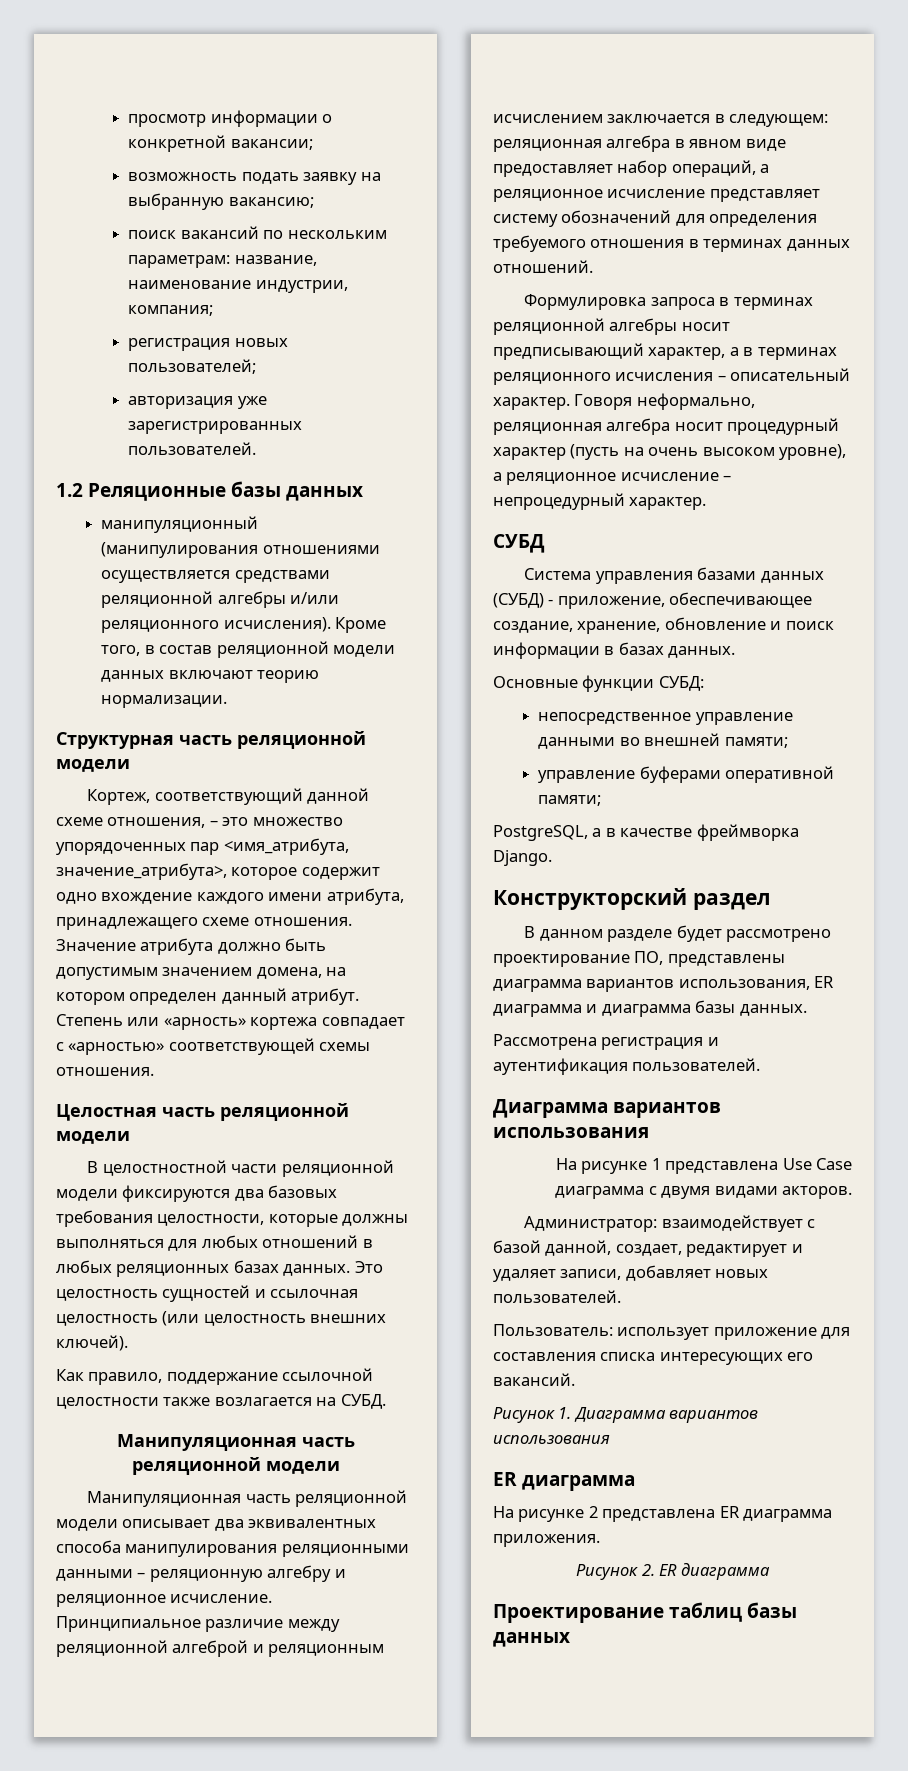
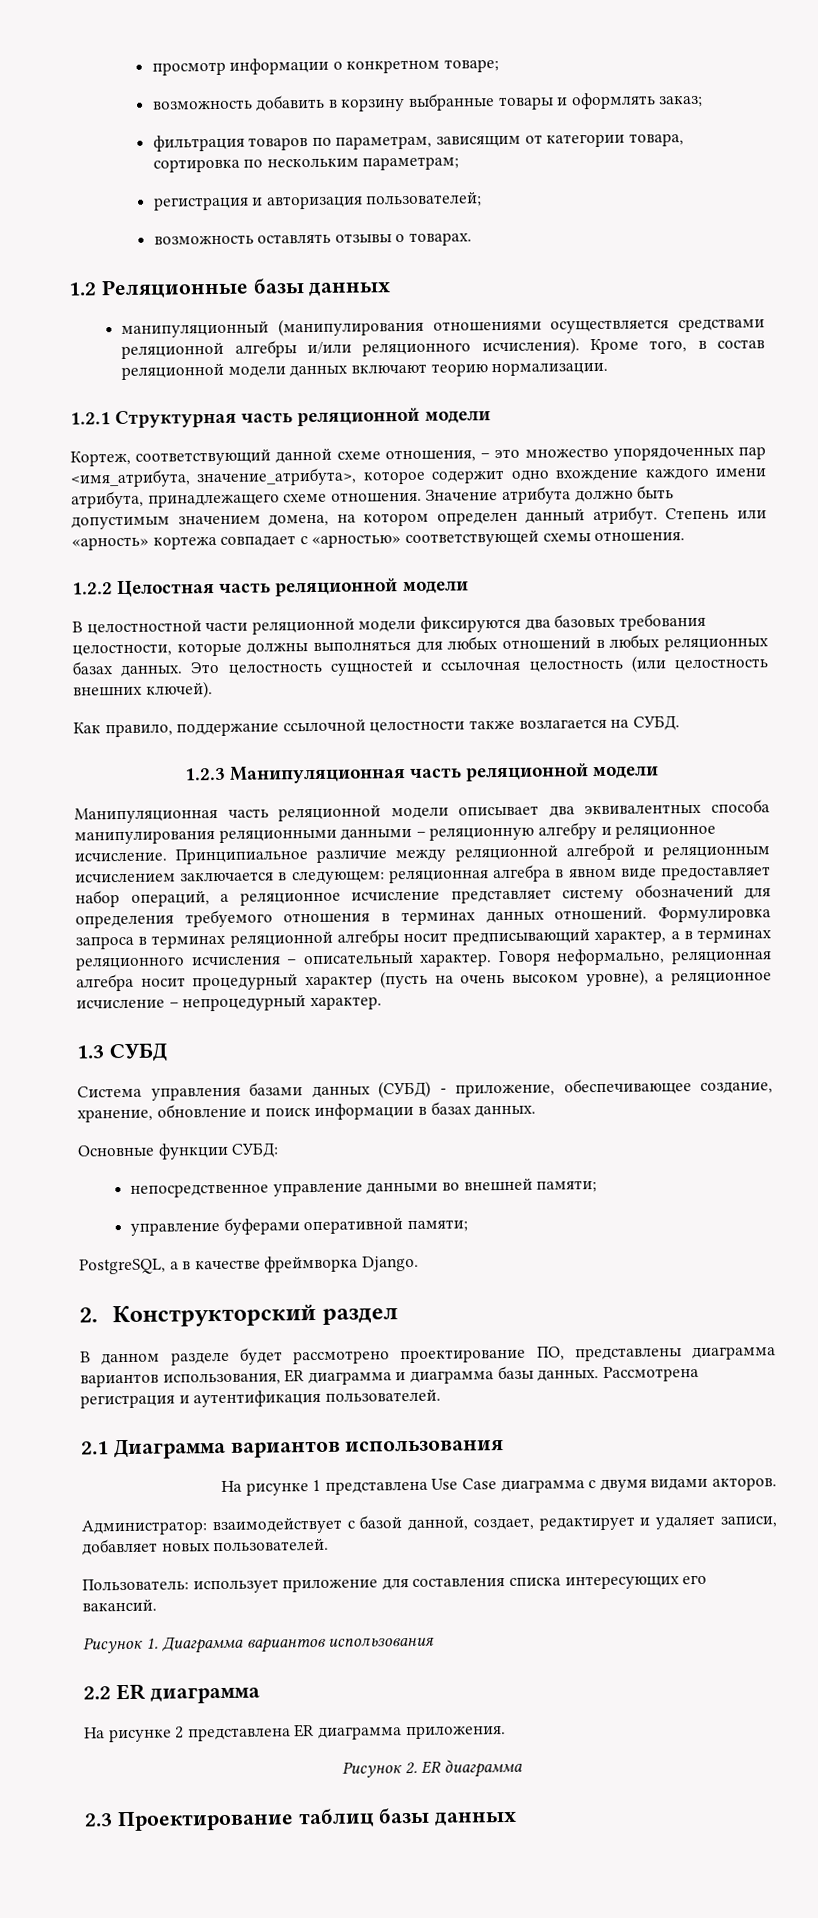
- просмотр информации о конкретной вакансии;
- возможность подать заявку на выбранную вакансию;
- поиск вакансий по нескольким параметрам: название, наименование индустрии, компания;
- регистрация новых пользователей;
+ просмотр информации о конкретном товаре;
+ возможность добавить в корзину выбранные товары и оформлять заказ;
+ фильтрация товаров по параметрам, зависящим от категории товара, сортировка по нескольким параметрам;
+ регистрация и авторизация пользователей;
- авторизация уже зарегистрированных пользователей.
+ возможность оставлять отзывы о товарах.
- Структурная часть реляционной модели
+ 1.2.1 Структурная часть реляционной модели
- Целостная часть реляционной модели
+ 1.2.2 Целостная часть реляционной модели
  Как правило, поддержание ссылочной целостности также возлагается на СУБД.
- Манипуляционная часть реляционной модели
+ 1.2.3 Манипуляционная часть реляционной модели
- Принципиальное различие между реляционной алгеброй и реляционным исчислением заключается в следующем: реляционная алгебра в явном виде предоставляет набор операций, а реляционное исчисление представляет систему обозначений для определения требуемого отношения в терминах данных отношений.
- Формулировка запроса в терминах реляционной алгебры носит предписывающий характер, а в терминах реляционного исчисления – описательный характер.
+ Принципиальное различие между реляционной алгеброй и реляционным исчислением заключается в следующем: реляционная алгебра в явном виде предоставляет набор операций, а реляционное исчисление представляет систему обозначений для определения требуемого отношения в терминах данных отношений. Формулировка запроса в терминах реляционной алгебры носит предписывающий характер, а в терминах реляционного исчисления – описательный характер.
- СУБД
+ 1.3 СУБД
- Конструкторский раздел
+ 2. Конструкторский раздел
- В данном разделе будет рассмотрено проектирование ПО, представлены диаграмма вариантов использования, ER диаграмма и диаграмма базы данных.
- Рассмотрена регистрация и аутентификация пользователей.
- Диаграмма вариантов использования
+ В данном разделе будет рассмотрено проектирование ПО, представлены диаграмма вариантов использования, ER диаграмма и диаграмма базы данных. Рассмотрена регистрация и аутентификация пользователей.
+ 2.1 Диаграмма вариантов использования
  Рисунок 1. Диаграмма вариантов использования
- ER диаграмма
+ 2.2 ER диаграмма
- Проектирование таблиц базы данных
+ 2.3 Проектирование таблиц базы данных

